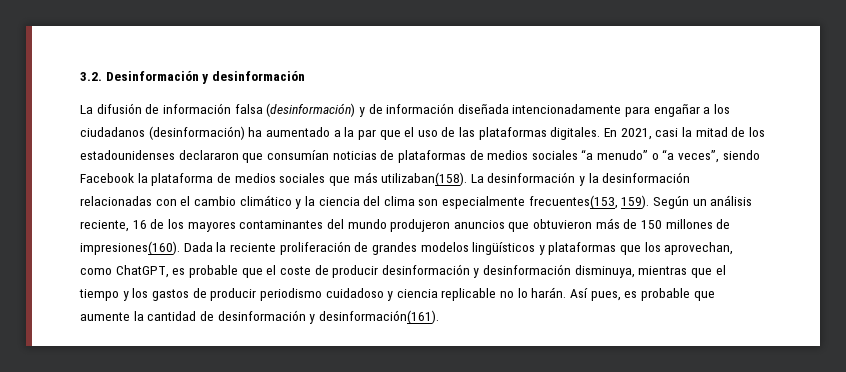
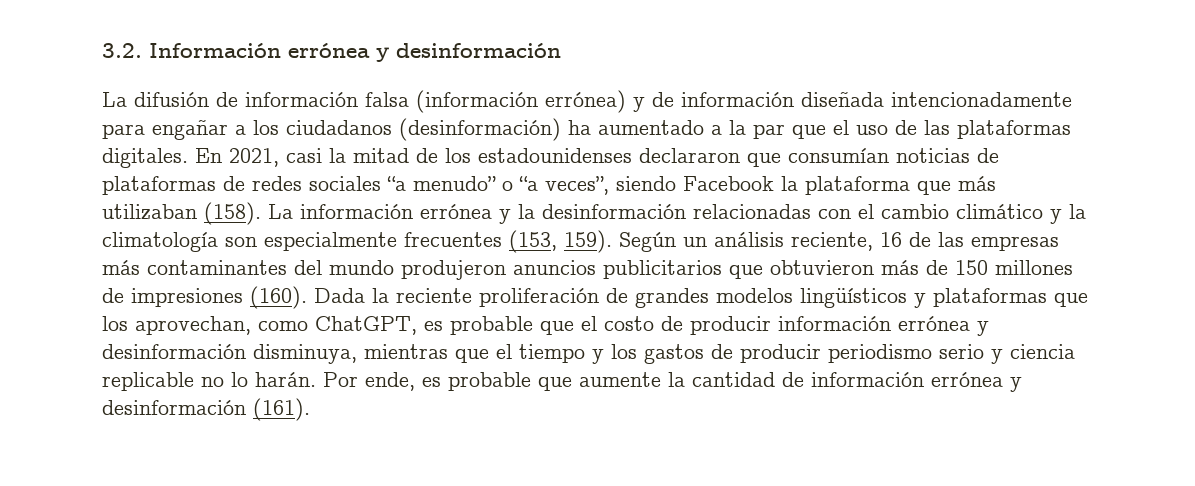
- 3.2. Desinformación y desinformación
+ 3.2. Información errónea y desinformación
- La difusión de información falsa (desinformación) y de información diseñada intencionadamente para engañar a los ciudadanos (desinformación) ha aumentado a la par que el uso de las plataformas digitales.
+ La difusión de información falsa (información errónea) y de información diseñada intencionadamente para engañar a los ciudadanos (desinformación) ha aumentado a la par que el uso de las plataformas digitales.
- En 2021, casi la mitad de los estadounidenses declararon que consumían noticias de plataformas de medios sociales “a menudo” o “a veces”, siendo Facebook la plataforma de medios sociales que más utilizaban(158). La desinformación y la desinformación relacionadas con el cambio climático y la ciencia del clima son especialmente frecuentes(153, 159).
+ En 2021, casi la mitad de los estadounidenses declararon que consumían noticias de plataformas de redes sociales “a menudo” o “a veces”, siendo Facebook la plataforma que más utilizaban (158). La información errónea y la desinformación relacionadas con el cambio climático y la climatología son especialmente frecuentes (153, 159).
- Según un análisis reciente, 16 de los mayores contaminantes del mundo produjeron anuncios que obtuvieron más de 150 millones de impresiones(160).
+ Según un análisis reciente, 16 de las empresas más contaminantes del mundo produjeron anuncios publicitarios que obtuvieron más de 150 millones de impresiones (160).
- Dada la reciente proliferación de grandes modelos lingüísticos y plataformas que los aprovechan, como ChatGPT, es probable que el coste de producir desinformación y desinformación disminuya, mientras que el tiempo y los gastos de producir periodismo cuidadoso y ciencia replicable no lo harán.
+ Dada la reciente proliferación de grandes modelos lingüísticos y plataformas que los aprovechan, como ChatGPT, es probable que el costo de producir información errónea y desinformación disminuya, mientras que el tiempo y los gastos de producir periodismo serio y ciencia replicable no lo harán.
- Así pues, es probable que aumente la cantidad de desinformación y desinformación(161).
+ Por ende, es probable que aumente la cantidad de información errónea y desinformación (161).

